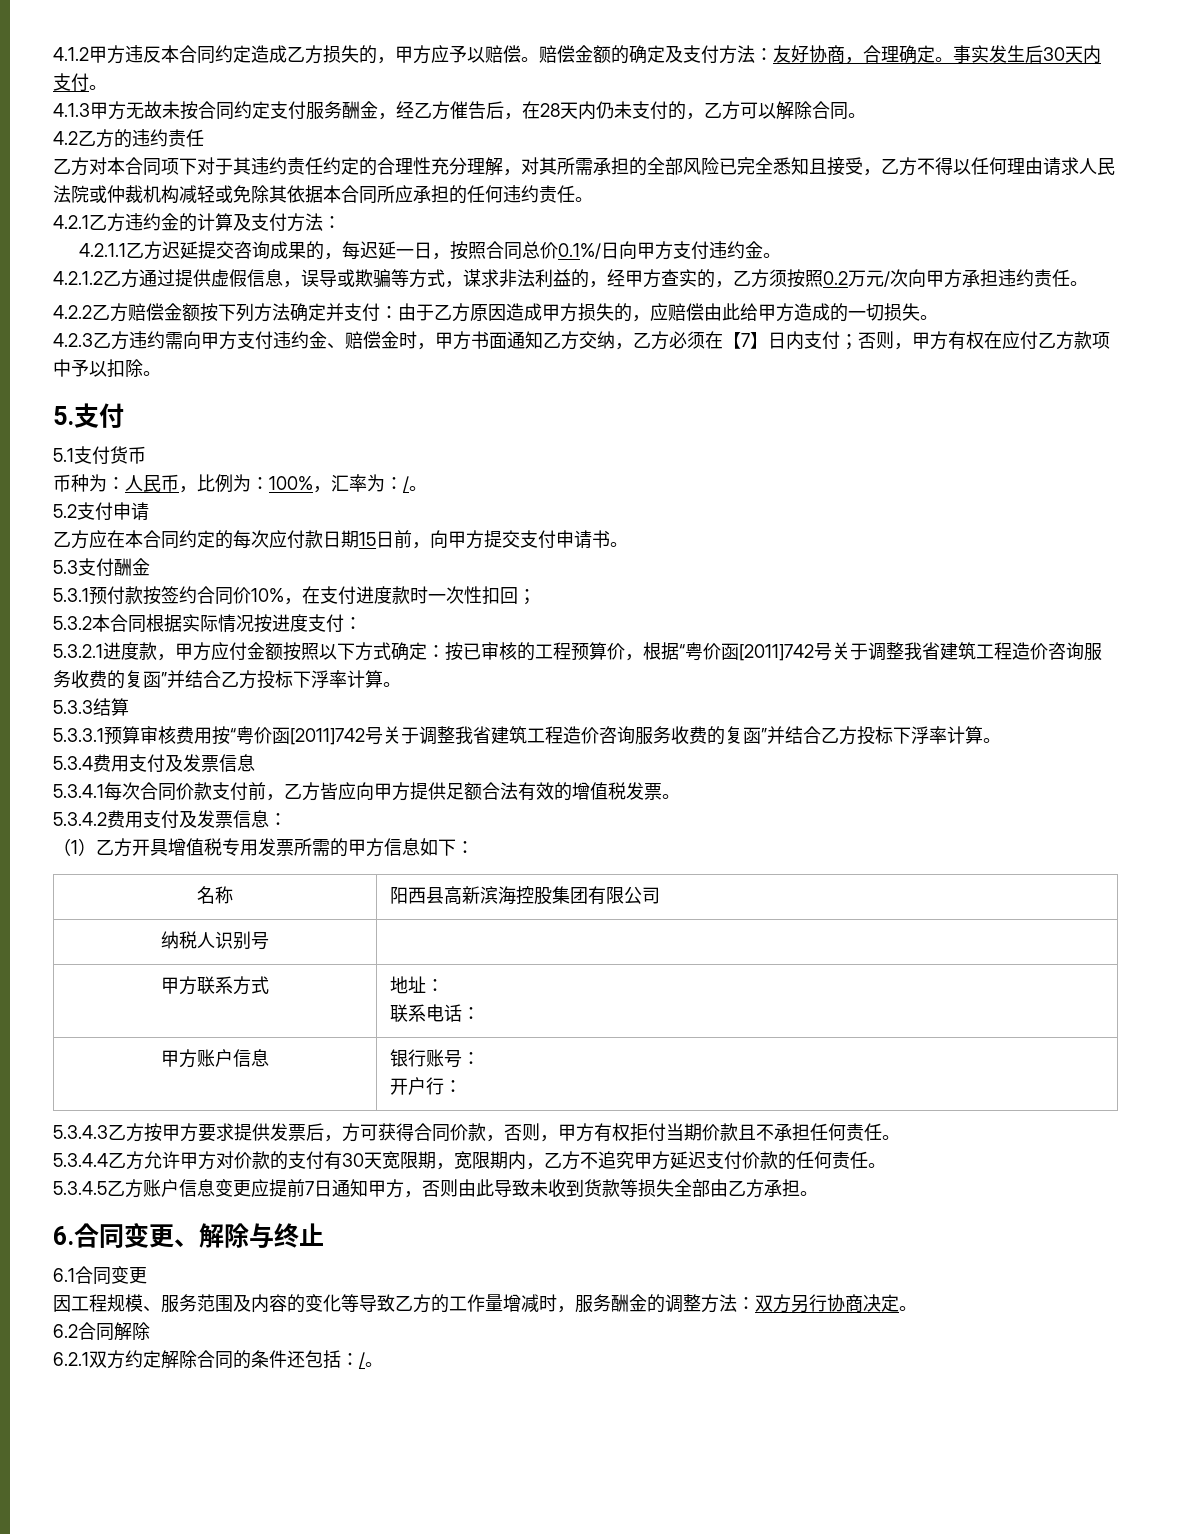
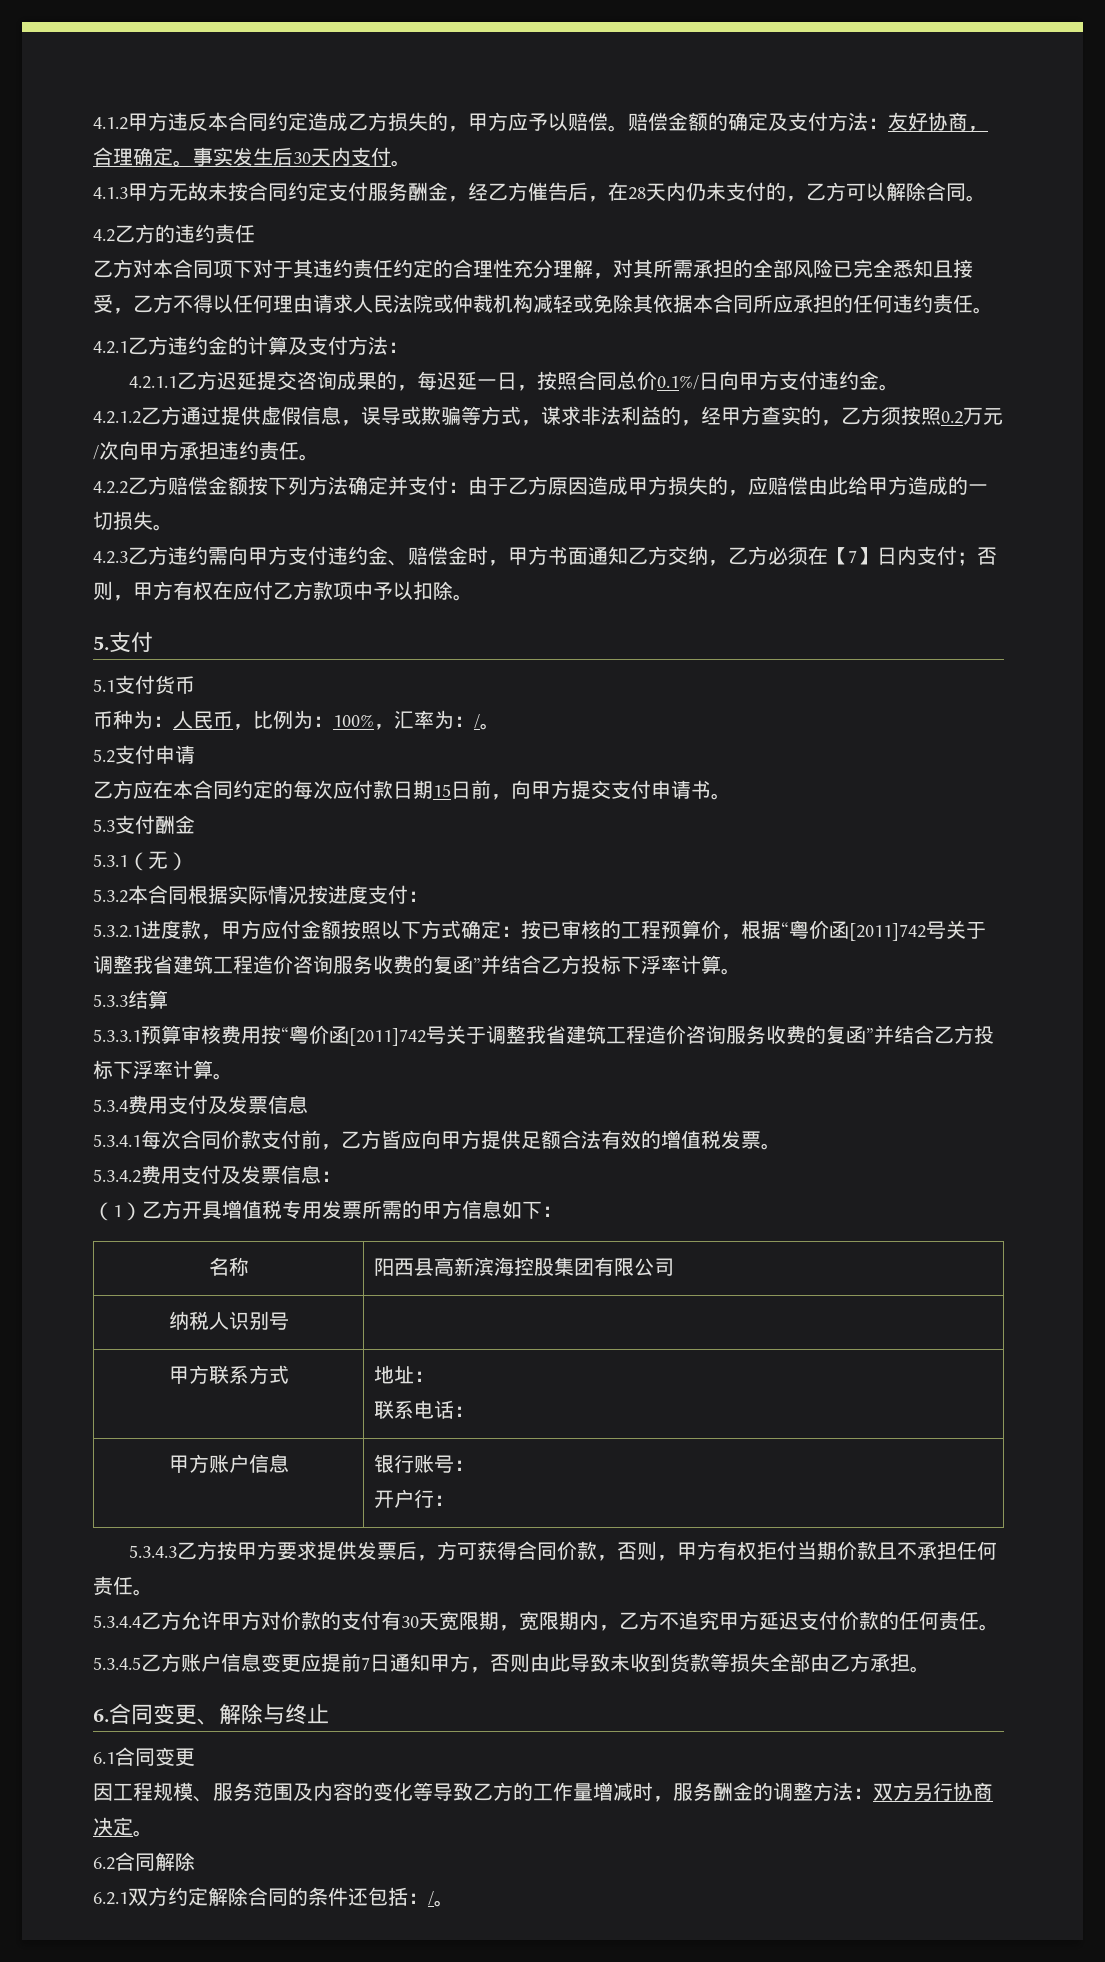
- 5.3.1预付款按签约合同价10%，在支付进度款时一次性扣回；
+ 5.3.1（无）

